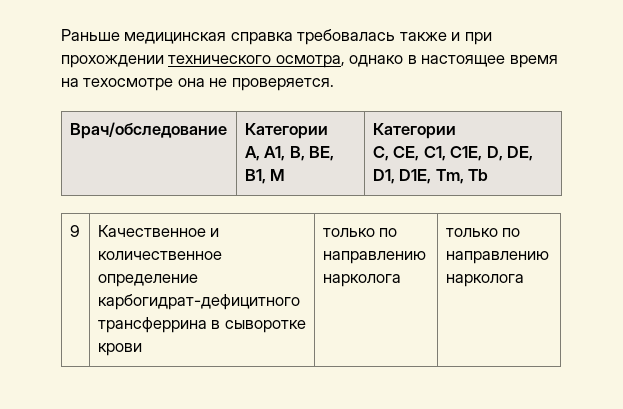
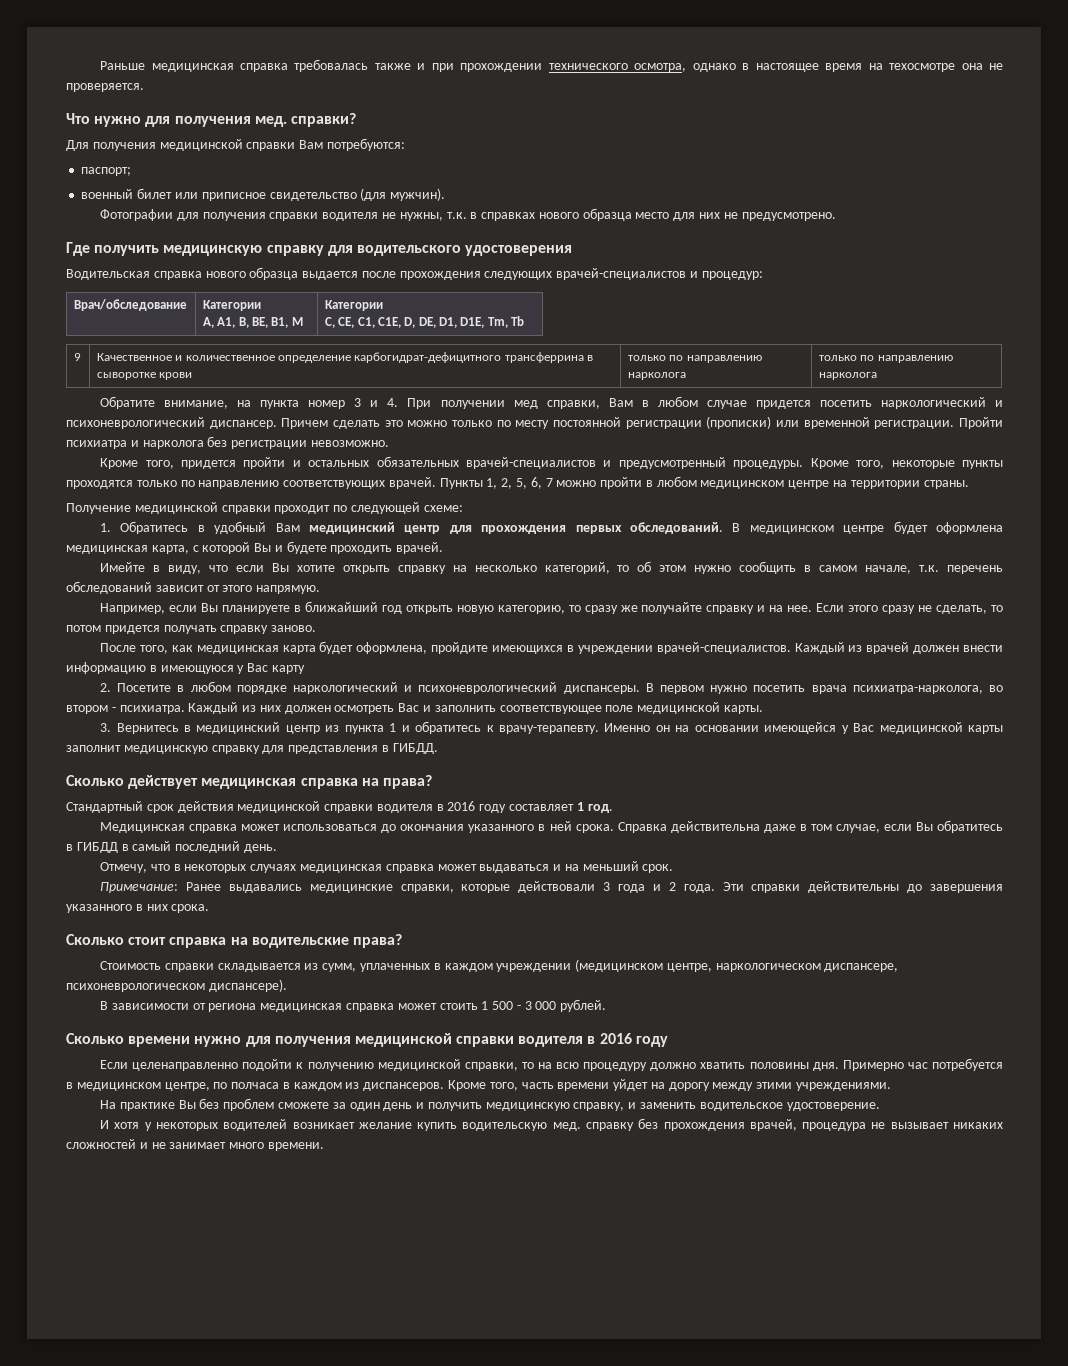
+ Что нужно для получения мед. справки?
+ Для получения медицинской справки Вам потребуются:
+ паспорт;
+ военный билет или приписное свидетельство (для мужчин).
+ Фотографии для получения справки водителя не нужны, т.к. в справках нового образца место для них не предусмотрено.
+ Где получить медицинскую справку для водительского удостоверения
+ Водительская справка нового образца выдается после прохождения следующих врачей-специалистов и процедур:
+ Обратите внимание, на пункта номер 3 и 4. При получении мед справки, Вам в любом случае придется посетить наркологический и психоневрологический диспансер. Причем сделать это можно только по месту постоянной регистрации (прописки) или временной регистрации. Пройти психиатра и нарколога без регистрации невозможно.
+ Кроме того, придется пройти и остальных обязательных врачей-специалистов и предусмотренный процедуры. Кроме того, некоторые пункты проходятся только по направлению соответствующих врачей. Пункты 1, 2, 5, 6, 7 можно пройти в любом медицинском центре на территории страны.
+ Получение медицинской справки проходит по следующей схеме:
+ 1. Обратитесь в удобный Вам медицинский центр для прохождения первых обследований. В медицинском центре будет оформлена медицинская карта, с которой Вы и будете проходить врачей.
+ Имейте в виду, что если Вы хотите открыть справку на несколько категорий, то об этом нужно сообщить в самом начале, т.к. перечень обследований зависит от этого напрямую.
+ Например, если Вы планируете в ближайший год открыть новую категорию, то сразу же получайте справку и на нее. Если этого сразу не сделать, то потом придется получать справку заново.
+ После того, как медицинская карта будет оформлена, пройдите имеющихся в учреждении врачей-специалистов. Каждый из врачей должен внести информацию в имеющуюся у Вас карту
+ 2. Посетите в любом порядке наркологический и психоневрологический диспансеры. В первом нужно посетить врача психиатра-нарколога, во втором - психиатра. Каждый из них должен осмотреть Вас и заполнить соответствующее поле медицинской карты.
+ 3. Вернитесь в медицинский центр из пункта 1 и обратитесь к врачу-терапевту. Именно он на основании имеющейся у Вас медицинской карты заполнит медицинскую справку для представления в ГИБДД.
+ Сколько действует медицинская справка на права?
+ Стандартный срок действия медицинской справки водителя в 2016 году составляет 1 год.
+ Медицинская справка может использоваться до окончания указанного в ней срока. Справка действительна даже в том случае, если Вы обратитесь в ГИБДД в самый последний день.
+ Отмечу, что в некоторых случаях медицинская справка может выдаваться и на меньший срок.
+ Примечание: Ранее выдавались медицинские справки, которые действовали 3 года и 2 года. Эти справки действительны до завершения указанного в них срока.
+ Сколько стоит справка на водительские права?
+ Стоимость справки складывается из сумм, уплаченных в каждом учреждении (медицинском центре, наркологическом диспансере, психоневрологическом диспансере).
+ В зависимости от региона медицинская справка может стоить 1 500 - 3 000 рублей.
+ Сколько времени нужно для получения медицинской справки водителя в 2016 году
+ Если целенаправленно подойти к получению медицинской справки, то на всю процедуру должно хватить половины дня. Примерно час потребуется в медицинском центре, по полчаса в каждом из диспансеров. Кроме того, часть времени уйдет на дорогу между этими учреждениями.
+ На практике Вы без проблем сможете за один день и получить медицинскую справку, и заменить водительское удостоверение.
+ И хотя у некоторых водителей возникает желание купить водительскую мед. справку без прохождения врачей, процедура не вызывает никаких сложностей и не занимает много времени.

